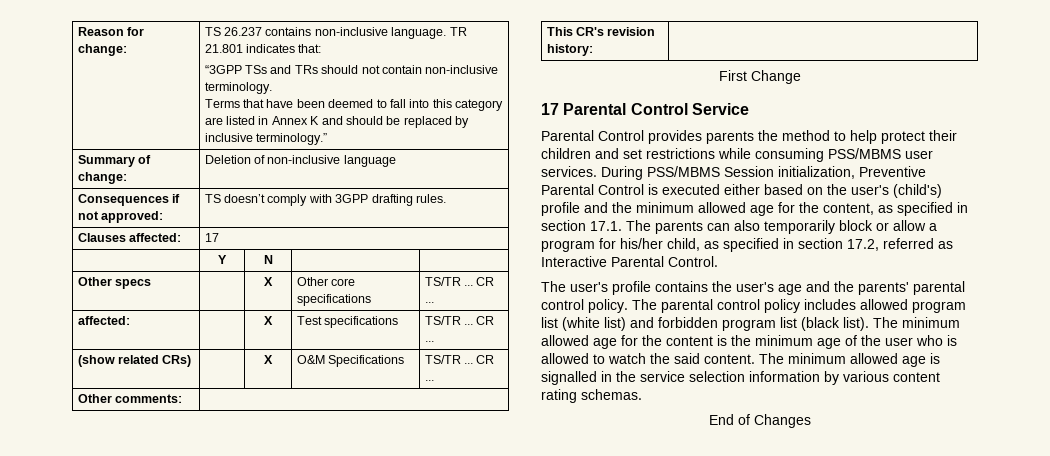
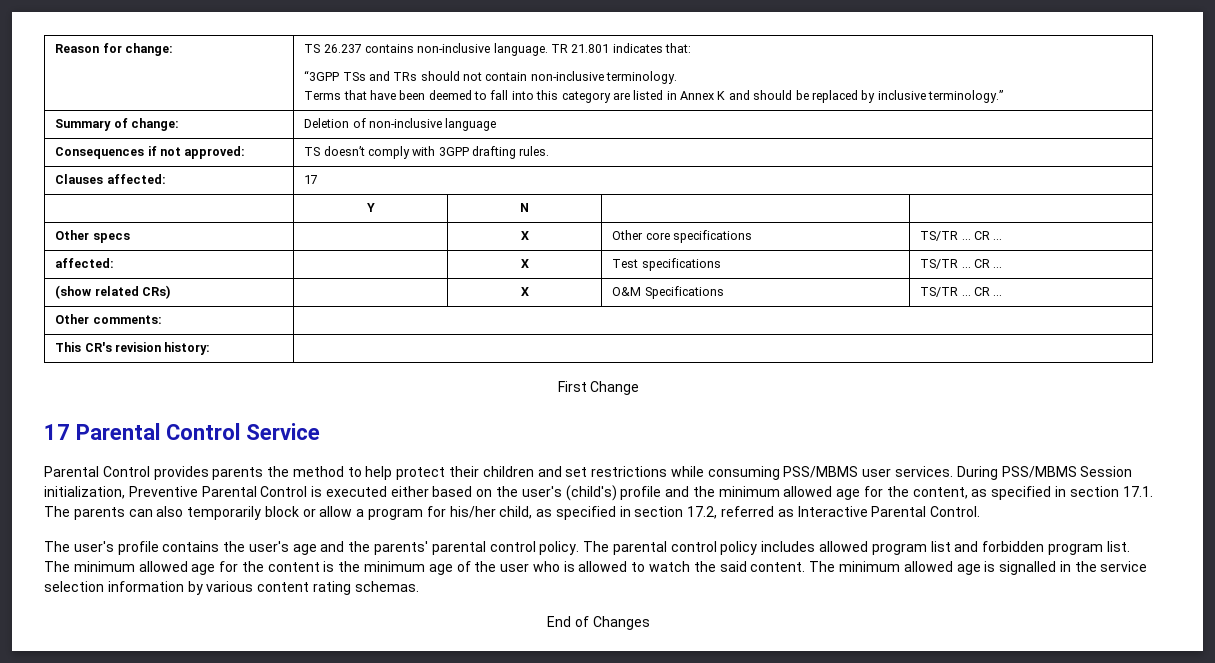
- The parental control policy includes allowed program list (white list) and forbidden program list (black list).
+ The parental control policy includes allowed program list and forbidden program list.

